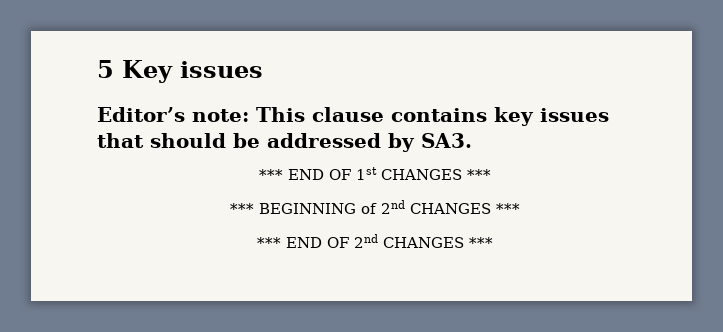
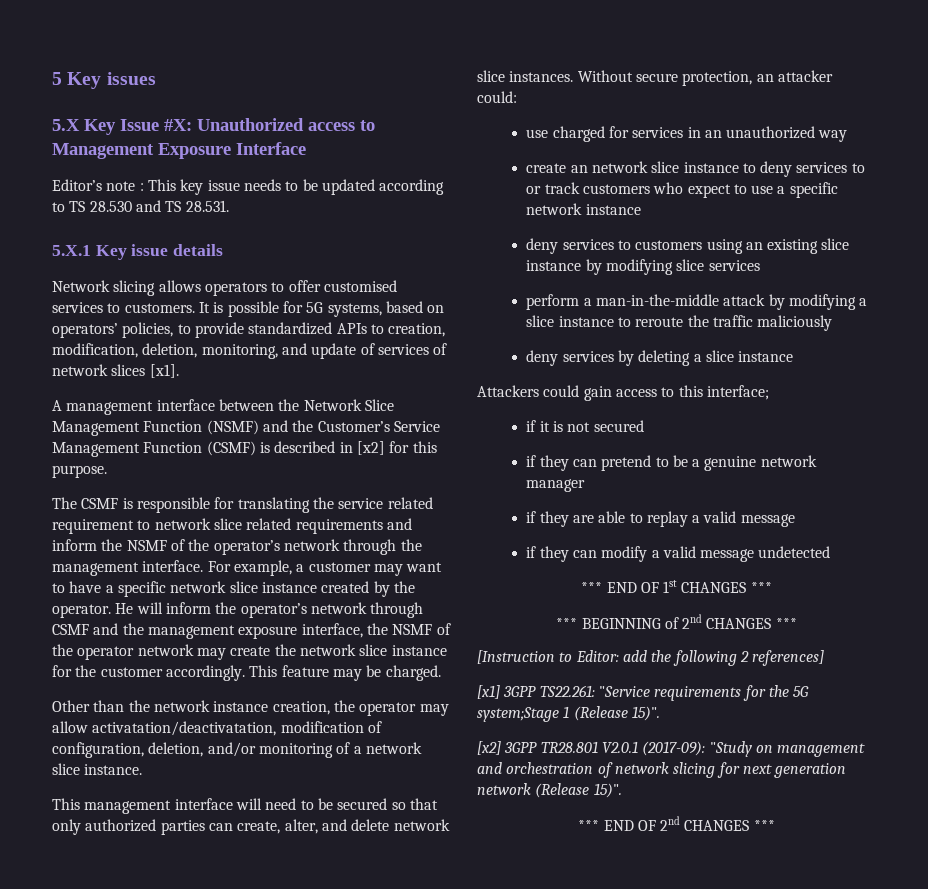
- Editor’s note: This clause contains key issues that should be addressed by SA3.
+ 5.X Key Issue #X: Unauthorized access to Management Exposure Interface
+ Editor’s note : This key issue needs to be updated according to TS 28.530 and TS 28.531.
+ 5.X.1 Key issue details
+ Network slicing allows operators to offer customised services to customers. It is possible for 5G systems, based on operators’ policies, to provide standardized APIs to creation, modification, deletion, monitoring, and update of services of network slices [x1].
+ A management interface between the Network Slice Management Function (NSMF) and the Customer’s Service Management Function (CSMF) is described in [x2] for this purpose.
+ The CSMF is responsible for translating the service related requirement to network slice related requirements and inform the NSMF of the operator’s network through the management interface. For example, a customer may want to have a specific network slice instance created by the operator. He will inform the operator’s network through CSMF and the management exposure interface, the NSMF of the operator network may create the network slice instance for the customer accordingly. This feature may be charged.
+ Other than the network instance creation, the operator may allow activatation/deactivatation, modification of configuration, deletion, and/or monitoring of a network slice instance.
+ This management interface will need to be secured so that only authorized parties can create, alter, and delete network slice instances. Without secure protection, an attacker could:
+ use charged for services in an unauthorized way
+ create an network slice instance to deny services to or track customers who expect to use a specific network instance
+ deny services to customers using an existing slice instance by modifying slice services
+ perform a man-in-the-middle attack by modifying a slice instance to reroute the traffic maliciously
+ deny services by deleting a slice instance
+ Attackers could gain access to this interface;
+ if it is not secured
+ if they can pretend to be a genuine network manager
+ if they are able to replay a valid message
+ if they can modify a valid message undetected
+ [Instruction to Editor: add the following 2 references]
+ [x1] 3GPP TS22.261: "Service requirements for the 5G system;Stage 1 (Release 15)".
+ [x2] 3GPP TR28.801 V2.0.1 (2017-09): "Study on management and orchestration of network slicing for next generation network (Release 15)".

